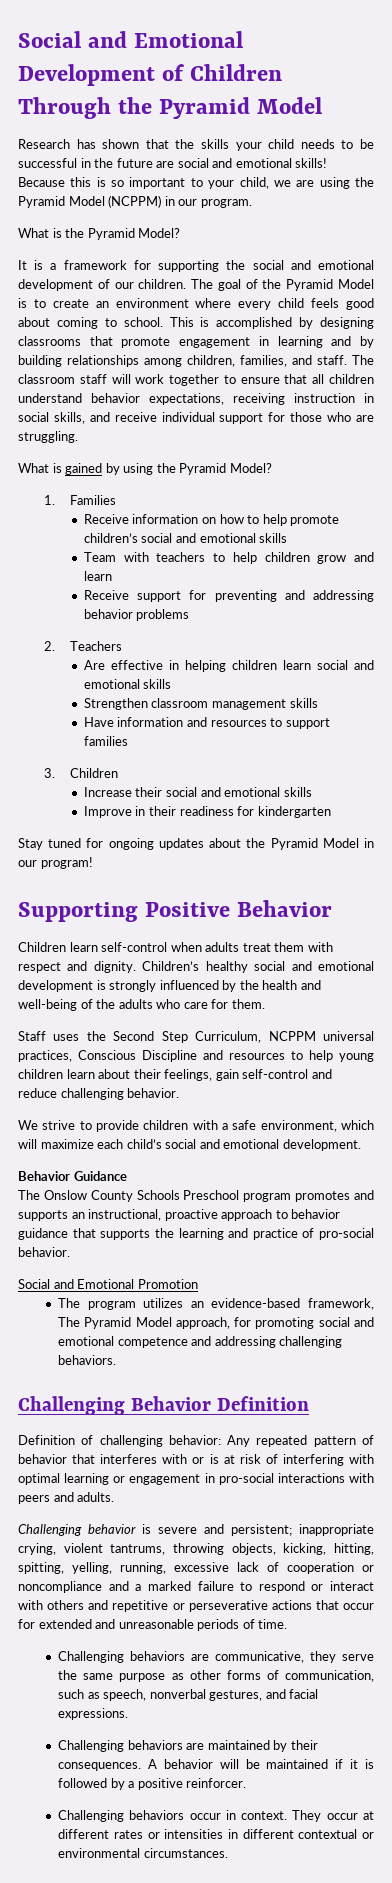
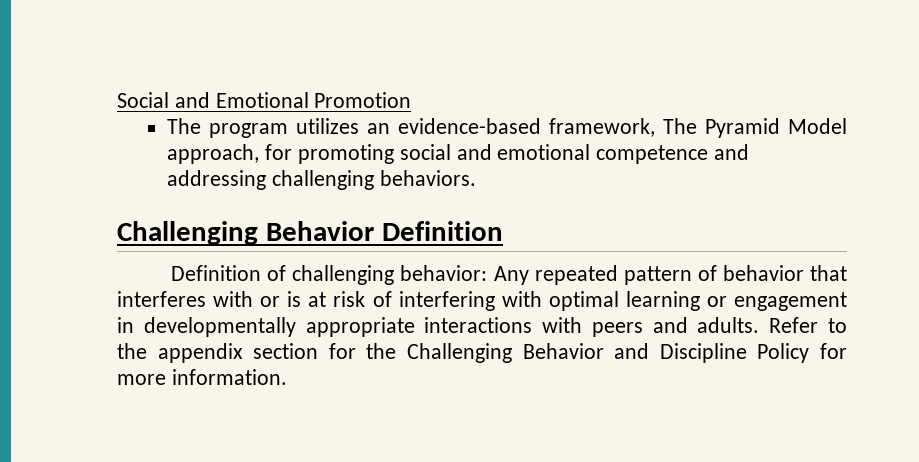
- Social and Emotional Development of Children Through the Pyramid Model
- Research has shown that the skills your child needs to be successful in the future are social and emotional skills! Because this is so important to your child, we are using the Pyramid Model (NCPPM) in our program.
- What is the Pyramid Model?
- It is a framework for supporting the social and emotional development of our children. The goal of the Pyramid Model is to create an environment where every child feels good about coming to school. This is accomplished by designing classrooms that promote engagement in learning and by building relationships among children, families, and staff. The classroom staff will work together to ensure that all children understand behavior expectations, receiving instruction in social skills, and receive individual support for those who are struggling.
- What is gained by using the Pyramid Model?
- 1. Families
- Receive information on how to help promote children’s social and emotional skills
- Team with teachers to help children grow and learn
- Receive support for preventing and addressing behavior problems
- 2. Teachers
- Are effective in helping children learn social and emotional skills
- Strengthen classroom management skills
- Have information and resources to support families
- 3. Children
- Increase their social and emotional skills
- Improve in their readiness for kindergarten
- Stay tuned for ongoing updates about the Pyramid Model in our program!
- Supporting Positive Behavior
- Children learn self-control when adults treat them with respect and dignity. Children’s healthy social and emotional development is strongly influenced by the health and well-being of the adults who care for them.
- Staff uses the Second Step Curriculum, NCPPM universal practices, Conscious Discipline and resources to help young children learn about their feelings, gain self-control and reduce challenging behavior.
- We strive to provide children with a safe environment, which will maximize each child’s social and emotional development.
- Behavior Guidance
- The Onslow County Schools Preschool program promotes and supports an instructional, proactive approach to behavior guidance that supports the learning and practice of pro-social behavior.
- Definition of challenging behavior: Any repeated pattern of behavior that interferes with or is at risk of interfering with optimal learning or engagement in pro-social interactions with peers and adults.
- Challenging behavior is severe and persistent; inappropriate crying, violent tantrums, throwing objects, kicking, hitting, spitting, yelling, running, excessive lack of cooperation or noncompliance and a marked failure to respond or interact with others and repetitive or perseverative actions that occur for extended and unreasonable periods of time.
- Challenging behaviors are communicative, they serve the same purpose as other forms of communication, such as speech, nonverbal gestures, and facial expressions.
- Challenging behaviors are maintained by their consequences. A behavior will be maintained if it is followed by a positive reinforcer.
- Challenging behaviors occur in context. They occur at different rates or intensities in different contextual or environmental circumstances.
+ Definition of challenging behavior: Any repeated pattern of behavior that interferes with or is at risk of interfering with optimal learning or engagement in developmentally appropriate interactions with peers and adults. Refer to the appendix section for the Challenging Behavior and Discipline Policy for more information.

